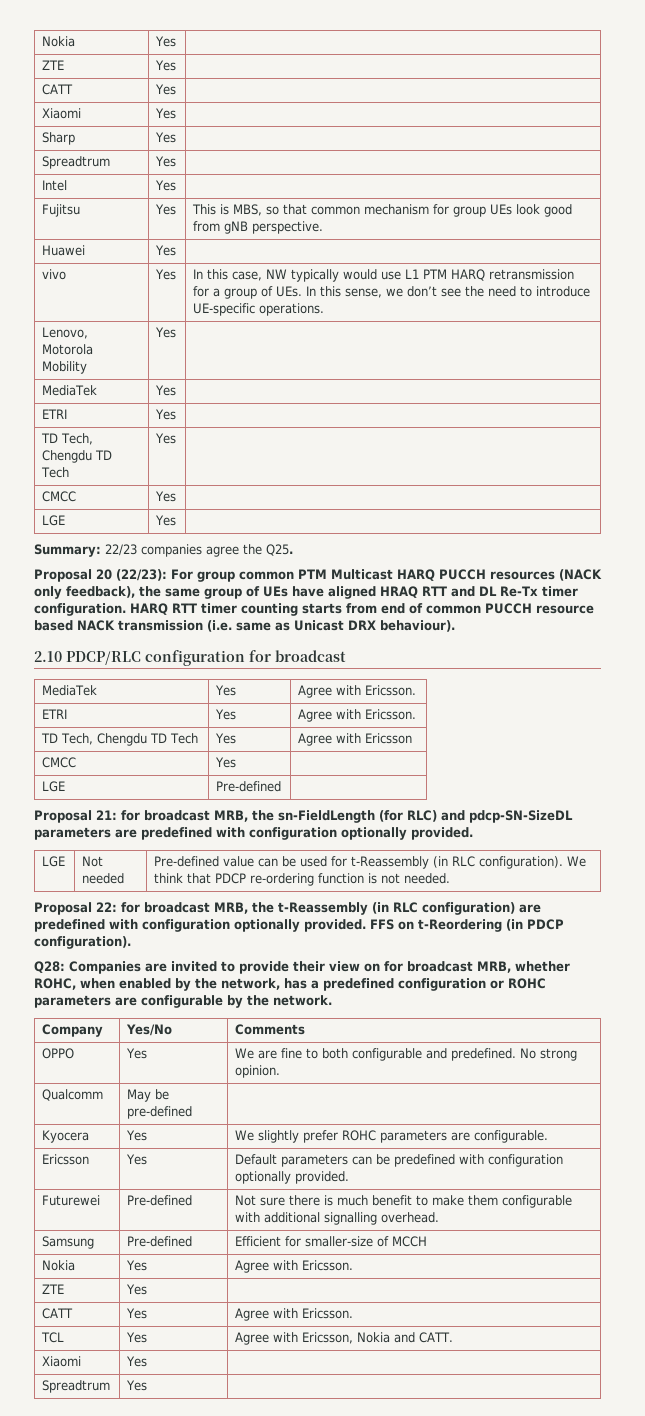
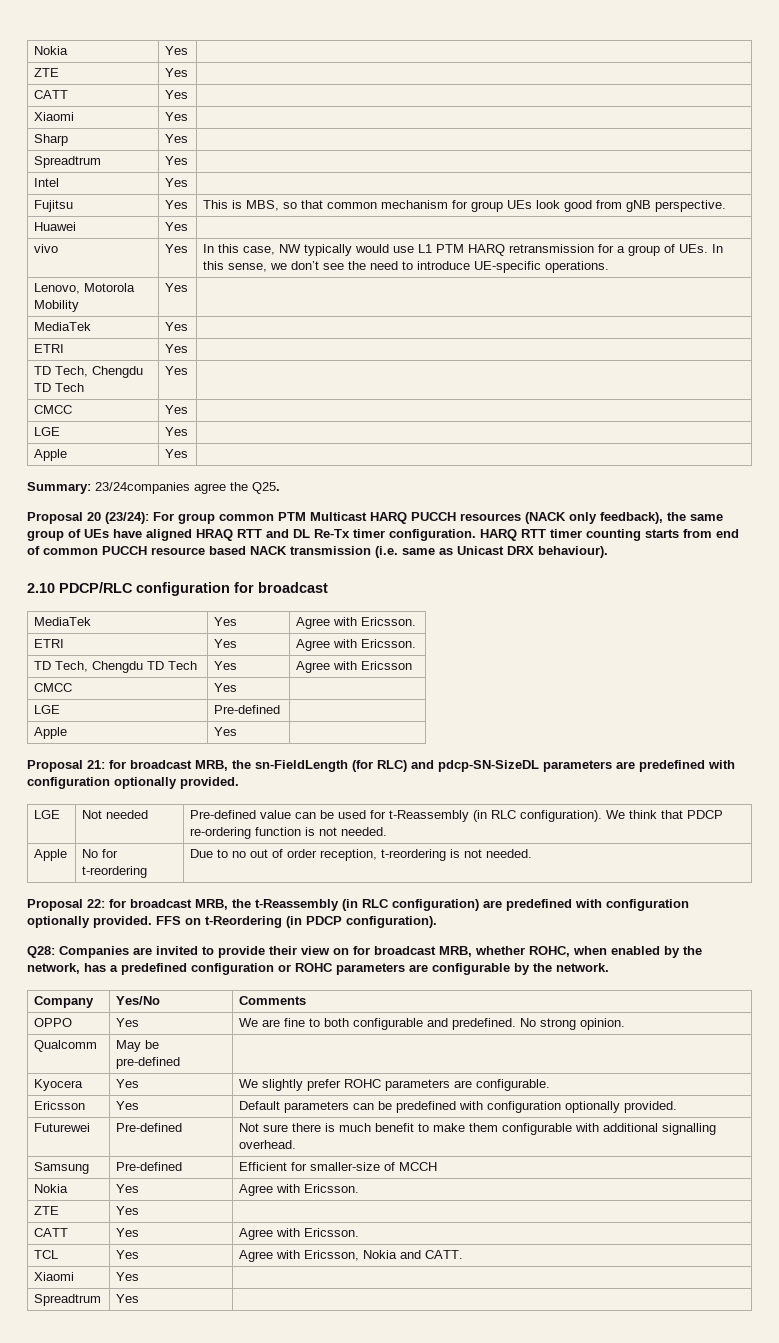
  LGE | Yes |
+ Apple | Yes |
- Summary: 22/23 companies agree the Q25.
+ Summary: 23/24companies agree the Q25.
- Proposal 20 (22/23): For group common PTM Multicast HARQ PUCCH resources (NACK only feedback), the same group of UEs have aligned HRAQ RTT and DL Re-Tx timer configuration.
+ Proposal 20 (23/24): For group common PTM Multicast HARQ PUCCH resources (NACK only feedback), the same group of UEs have aligned HRAQ RTT and DL Re-Tx timer configuration.
  LGE | Pre-defined |
+ Apple | Yes |
+ Apple | No for t-reordering | Due to no out of order reception, t-reordering is not needed.

